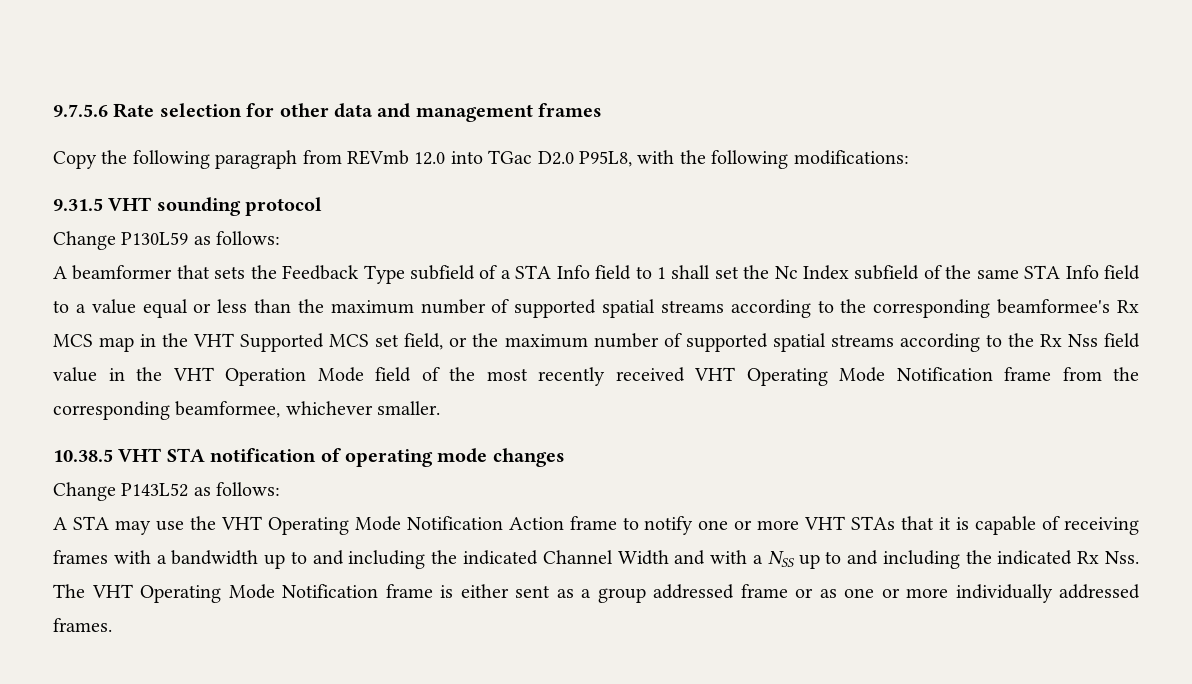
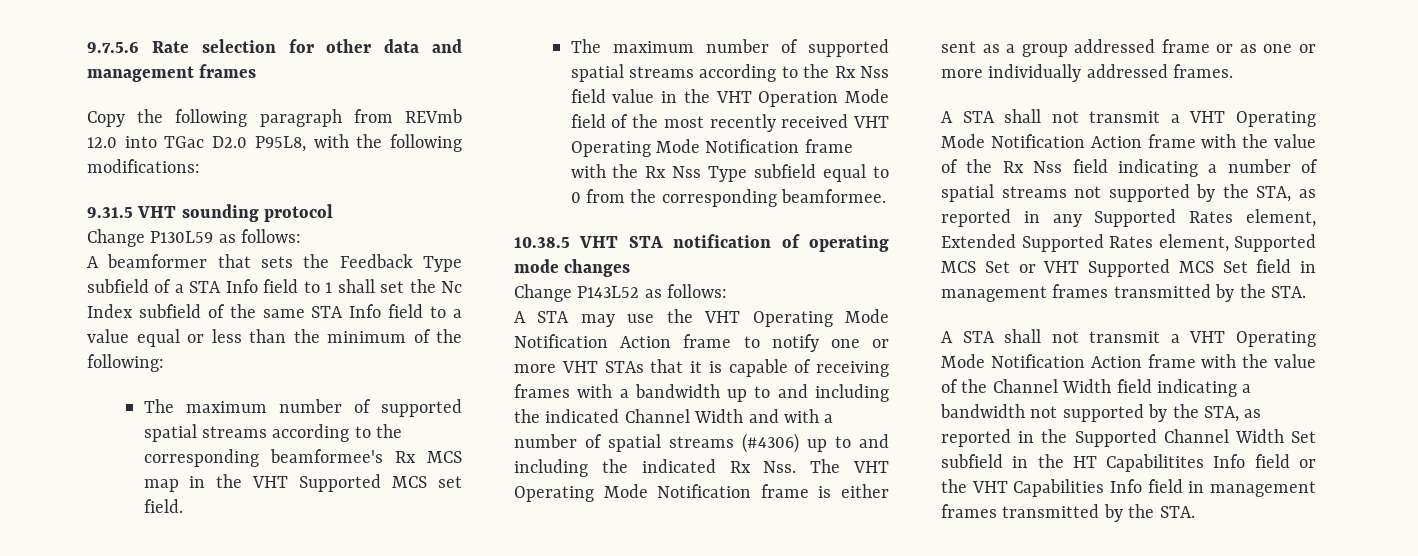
- A beamformer that sets the Feedback Type subfield of a STA Info field to 1 shall set the Nc Index subfield of the same STA Info field to a value equal or less than the maximum number of supported spatial streams according to the corresponding beamformee's Rx MCS map in the VHT Supported MCS set field, or the maximum number of supported spatial streams according to the Rx Nss field value in the VHT Operation Mode field of the most recently received VHT Operating Mode Notification frame from the corresponding beamformee, whichever smaller.
+ A beamformer that sets the Feedback Type subfield of a STA Info field to 1 shall set the Nc Index subfield of the same STA Info field to a value equal or less than the minimum of the following:
+ The maximum number of supported spatial streams according to the corresponding beamformee's Rx MCS map in the VHT Supported MCS set field.
+ The maximum number of supported spatial streams according to the Rx Nss field value in the VHT Operation Mode field of the most recently received VHT Operating Mode Notification frame with the Rx Nss Type subfield equal to 0 from the corresponding beamformee.
- A STA may use the VHT Operating Mode Notification Action frame to notify one or more VHT STAs that it is capable of receiving frames with a bandwidth up to and including the indicated Channel Width and with a NSS up to and including the indicated Rx Nss. The VHT Operating Mode Notification frame is either sent as a group addressed frame or as one or more individually addressed frames.
+ A STA may use the VHT Operating Mode Notification Action frame to notify one or more VHT STAs that it is capable of receiving frames with a bandwidth up to and including the indicated Channel Width and with a number of spatial streams (#4306) up to and including the indicated Rx Nss. The VHT Operating Mode Notification frame is either sent as a group addressed frame or as one or more individually addressed frames.
+ A STA shall not transmit a VHT Operating Mode Notification Action frame with the value of the Rx Nss field indicating a number of spatial streams not supported by the STA, as reported in any Supported Rates element, Extended Supported Rates element, Supported MCS Set or VHT Supported MCS Set field in management frames transmitted by the STA.
+ A STA shall not transmit a VHT Operating Mode Notification Action frame with the value of the Channel Width field indicating a bandwidth not supported by the STA, as reported in the Supported Channel Width Set subfield in the HT Capabilitites Info field or the VHT Capabilities Info field in management frames transmitted by the STA.

